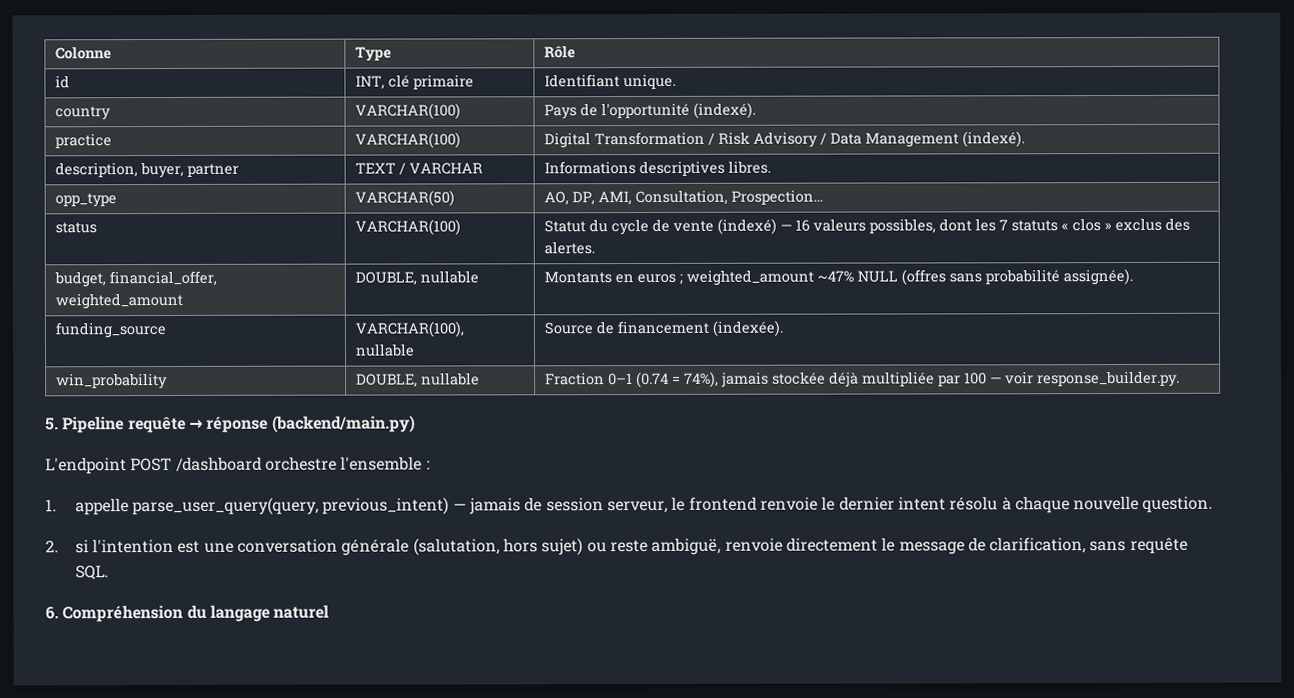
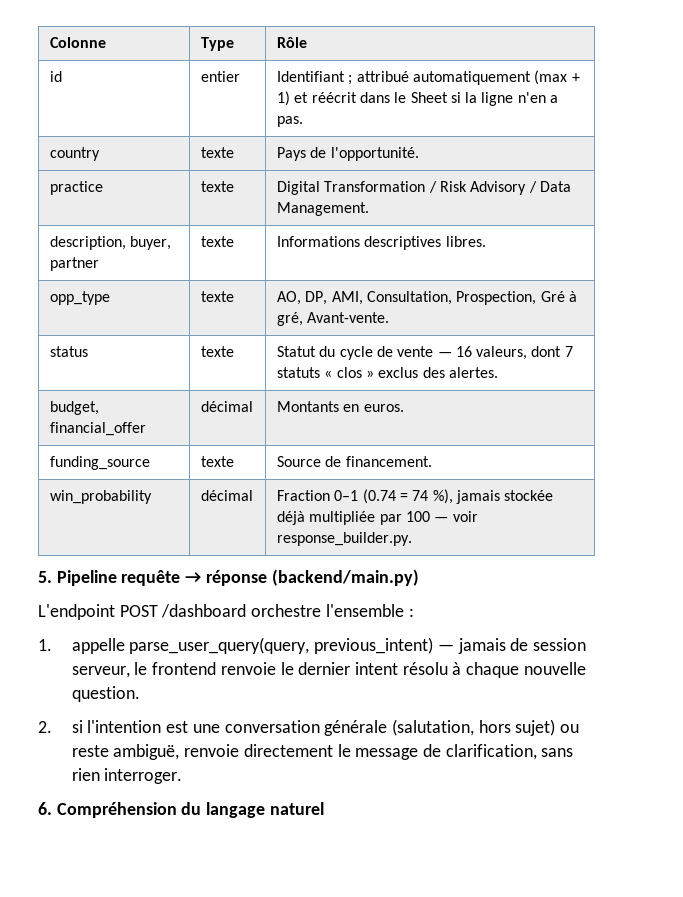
- id | INT, clé primaire | Identifiant unique.
+ id | entier | Identifiant ; attribué automatiquement (max + 1) et réécrit dans le Sheet si la ligne n'en a pas.
- country | VARCHAR(100) | Pays de l'opportunité (indexé).
+ country | texte | Pays de l'opportunité.
- practice | VARCHAR(100) | Digital Transformation / Risk Advisory / Data Management (indexé).
+ practice | texte | Digital Transformation / Risk Advisory / Data Management.
- description, buyer, partner | TEXT / VARCHAR | Informations descriptives libres.
+ description, buyer, partner | texte | Informations descriptives libres.
- opp_type | VARCHAR(50) | AO, DP, AMI, Consultation, Prospection…
+ opp_type | texte | AO, DP, AMI, Consultation, Prospection, Gré à gré, Avant-vente.
- status | VARCHAR(100) | Statut du cycle de vente (indexé) — 16 valeurs possibles, dont les 7 statuts « clos » exclus des alertes.
+ status | texte | Statut du cycle de vente — 16 valeurs, dont 7 statuts « clos » exclus des alertes.
- budget, financial_offer, weighted_amount | DOUBLE, nullable | Montants en euros ; weighted_amount ~47% NULL (offres sans probabilité assignée).
+ budget, financial_offer | décimal | Montants en euros.
- funding_source | VARCHAR(100), nullable | Source de financement (indexée).
+ funding_source | texte | Source de financement.
- win_probability | DOUBLE, nullable | Fraction 0–1 (0.74 = 74%), jamais stockée déjà multipliée par 100 — voir response_builder.py.
+ win_probability | décimal | Fraction 0–1 (0.74 = 74 %), jamais stockée déjà multipliée par 100 — voir response_builder.py.
- 2. si l'intention est une conversation générale (salutation, hors sujet) ou reste ambiguë, renvoie directement le message de clarification, sans requête SQL.
+ 2. si l'intention est une conversation générale (salutation, hors sujet) ou reste ambiguë, renvoie directement le message de clarification, sans rien interroger.

